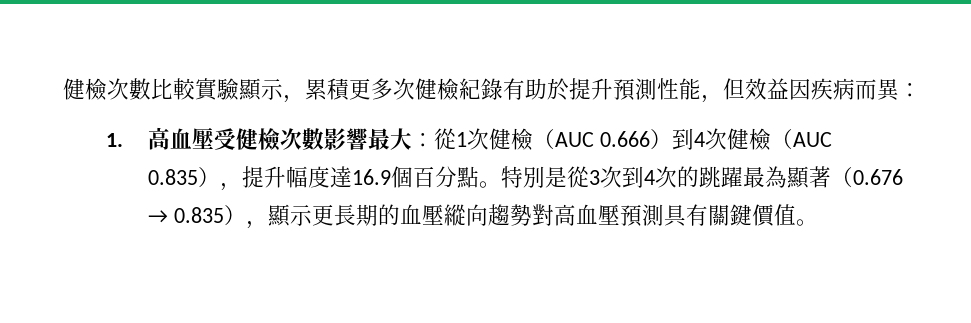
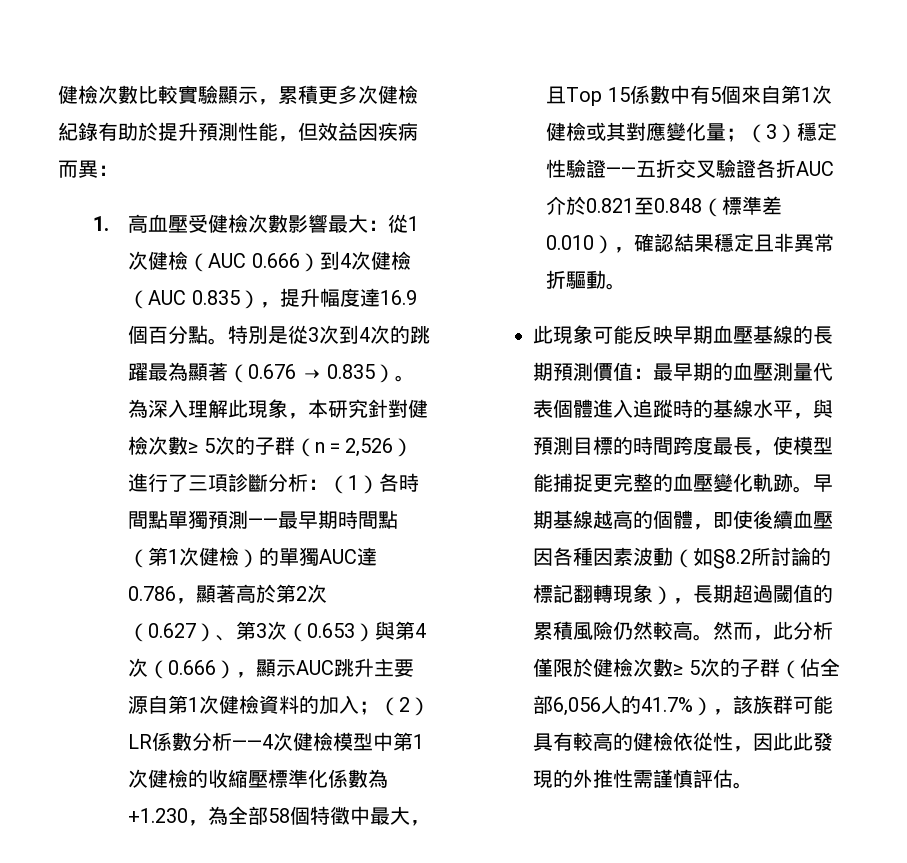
- 特別是從3次到4次的跳躍最為顯著（0.676 → 0.835），顯示更長期的血壓縱向趨勢對高血壓預測具有關鍵價值。
+ 特別是從3次到4次的跳躍最為顯著（0.676 → 0.835）。為深入理解此現象，本研究針對健檢次數≥ 5次的子群（n = 2,526）進行了三項診斷分析：（1）各時間點單獨預測——最早期時間點（第1次健檢）的單獨AUC達0.786，顯著高於第2次（0.627）、第3次（0.653）與第4次（0.666），顯示AUC跳升主要源自第1次健檢資料的加入；（2）LR係數分析——4次健檢模型中第1次健檢的收縮壓標準化係數為+1.230，為全部58個特徵中最大，且Top 15係數中有5個來自第1次健檢或其對應變化量；（3）穩定性驗證——五折交叉驗證各折AUC介於0.821至0.848（標準差0.010），確認結果穩定且非異常折驅動。
+ 此現象可能反映早期血壓基線的長期預測價值：最早期的血壓測量代表個體進入追蹤時的基線水平，與預測目標的時間跨度最長，使模型能捕捉更完整的血壓變化軌跡。早期基線越高的個體，即使後續血壓因各種因素波動（如§8.2所討論的標記翻轉現象），長期超過閾值的累積風險仍然較高。然而，此分析僅限於健檢次數≥ 5次的子群（佔全部6,056人的41.7%），該族群可能具有較高的健檢依從性，因此此發現的外推性需謹慎評估。

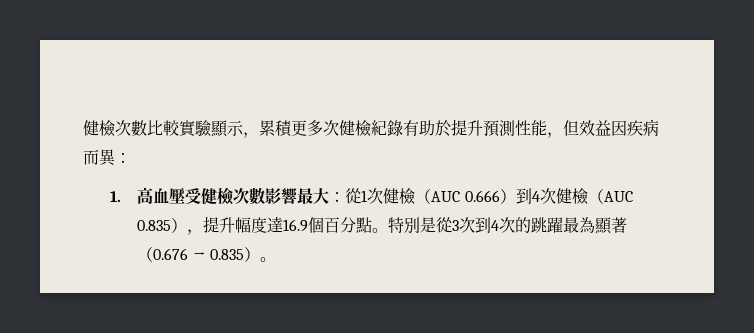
- 為深入理解此現象，本研究針對健檢次數≥ 5次的子群（n = 2,526）進行了三項診斷分析：（1）各時間點單獨預測——最早期時間點（第1次健檢）的單獨AUC達0.786，顯著高於第2次（0.627）、第3次（0.653）與第4次（0.666），顯示AUC跳升主要源自第1次健檢資料的加入；（2）LR係數分析——4次健檢模型中第1次健檢的收縮壓標準化係數為+1.230，為全部58個特徵中最大，且Top 15係數中有5個來自第1次健檢或其對應變化量；（3）穩定性驗證——五折交叉驗證各折AUC介於0.821至0.848（標準差0.010），確認結果穩定且非異常折驅動。
- 此現象可能反映早期血壓基線的長期預測價值：最早期的血壓測量代表個體進入追蹤時的基線水平，與預測目標的時間跨度最長，使模型能捕捉更完整的血壓變化軌跡。早期基線越高的個體，即使後續血壓因各種因素波動（如§8.2所討論的標記翻轉現象），長期超過閾值的累積風險仍然較高。然而，此分析僅限於健檢次數≥ 5次的子群（佔全部6,056人的41.7%），該族群可能具有較高的健檢依從性，因此此發現的外推性需謹慎評估。

